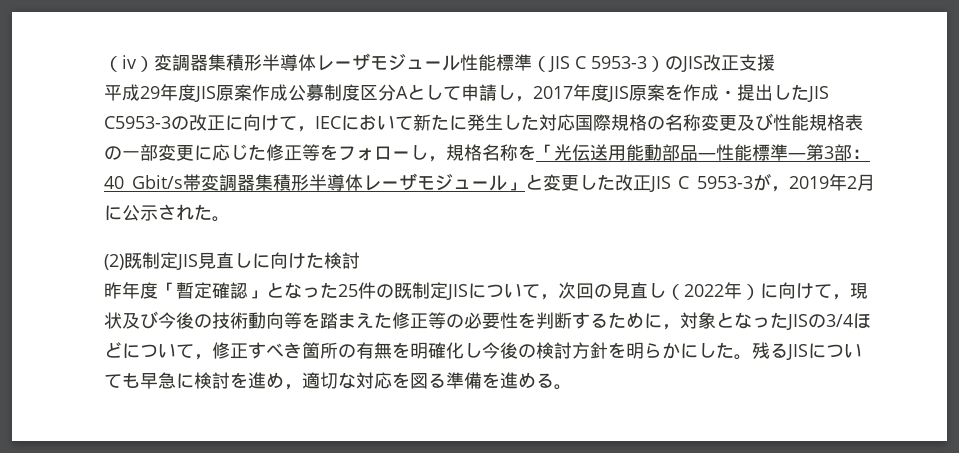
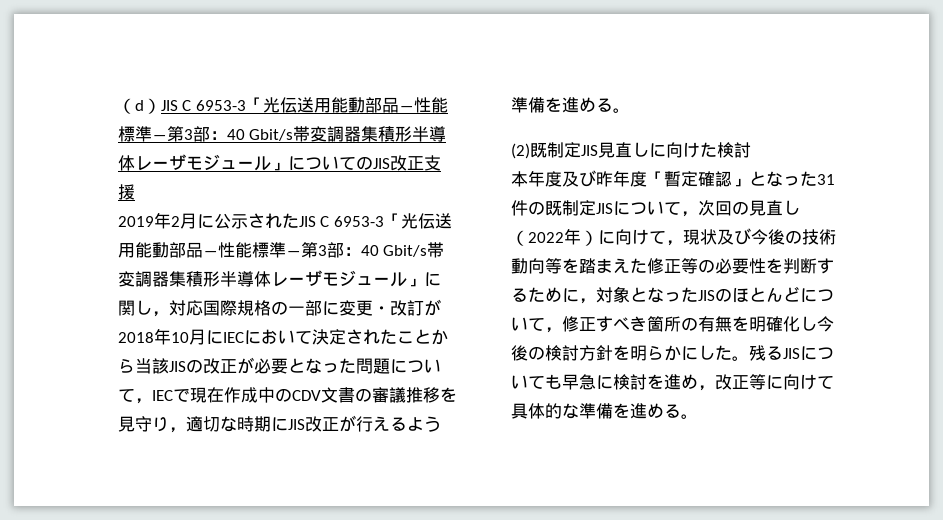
- （iv）変調器集積形半導体レーザモジュール性能標準（JIS C 5953-3）のJIS改正支援
- 平成29年度JIS原案作成公募制度区分Aとして申請し，2017年度JIS原案を作成・提出したJIS C5953-3の改正に向けて，IECにおいて新たに発生した対応国際規格の名称変更及び性能規格表の一部変更に応じた修正等をフォローし，規格名称を「光伝送用能動部品―性能標準―第3部：40 Gbit/s帯変調器集積形半導体レーザモジュール」と変更した改正JIS C 5953-3が，2019年2月に公示された。
+ （d）JIS C 6953-3「光伝送用能動部品―性能標準―第3部：40 Gbit/s帯変調器集積形半導体レーザモジュール」についてのJIS改正支援
+ 2019年2月に公示されたJIS C 6953-3「光伝送用能動部品―性能標準―第3部：40 Gbit/s帯変調器集積形半導体レーザモジュール」に関し，対応国際規格の一部に変更・改訂が2018年10月にIECにおいて決定されたことから当該JISの改正が必要となった問題について，IECで現在作成中のCDV文書の審議推移を見守り，適切な時期にJIS改正が行えるよう準備を進める。
- 昨年度「暫定確認」となった25件の既制定JISについて，次回の見直し（2022年）に向けて，現状及び今後の技術動向等を踏まえた修正等の必要性を判断するために，対象となったJISの3/4ほどについて，修正すべき箇所の有無を明確化し今後の検討方針を明らかにした。
+ 本年度及び昨年度「暫定確認」となった31件の既制定JISについて，次回の見直し（2022年）に向けて，現状及び今後の技術動向等を踏まえた修正等の必要性を判断するために，対象となったJISのほとんどについて，修正すべき箇所の有無を明確化し今後の検討方針を明らかにした。
- 残るJISについても早急に検討を進め，適切な対応を図る準備を進める。
+ 残るJISについても早急に検討を進め，改正等に向けて具体的な準備を進める。

